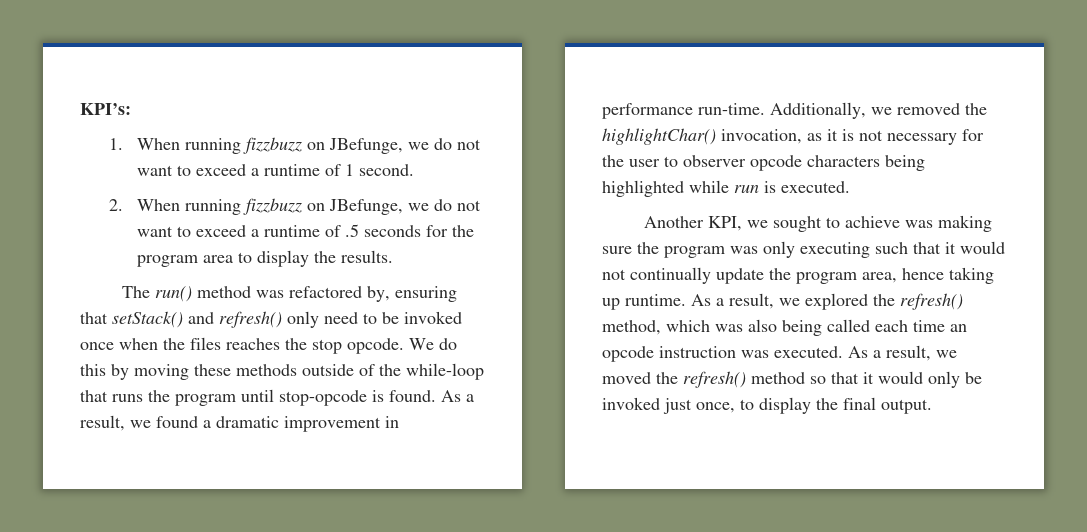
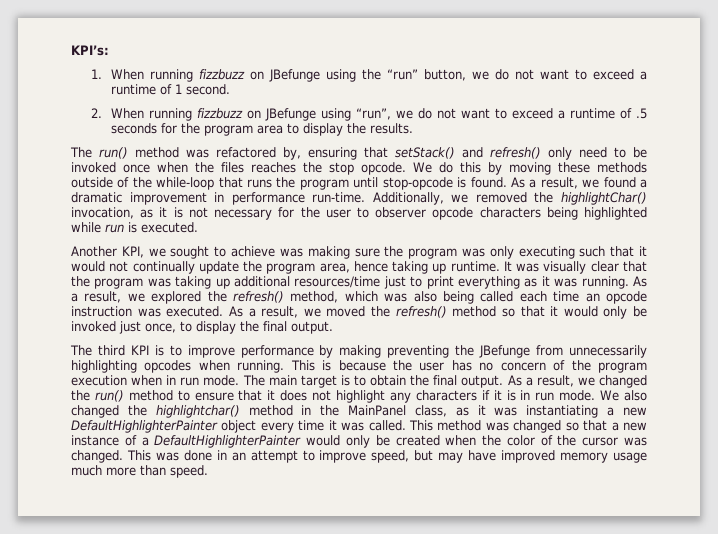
- 1. When running fizzbuzz on JBefunge, we do not want to exceed a runtime of 1 second.
+ 1. When running fizzbuzz on JBefunge using the “run” button, we do not want to exceed a runtime of 1 second.
- 2. When running fizzbuzz on JBefunge, we do not want to exceed a runtime of .5 seconds for the program area to display the results.
+ 2. When running fizzbuzz on JBefunge using “run”, we do not want to exceed a runtime of .5 seconds for the program area to display the results.
+ It was visually clear that the program was taking up additional resources/time just to print everything as it was running.
+ The third KPI is to improve performance by making preventing the JBefunge from unnecessarily highlighting opcodes when running. This is because the user has no concern of the program execution when in run mode. The main target is to obtain the final output. As a result, we changed the run() method to ensure that it does not highlight any characters if it is in run mode. We also changed the highlightchar() method in the MainPanel class, as it was instantiating a new DefaultHighlighterPainter object every time it was called. This method was changed so that a new instance of a DefaultHighlighterPainter would only be created when the color of the cursor was changed. This was done in an attempt to improve speed, but may have improved memory usage much more than speed.

